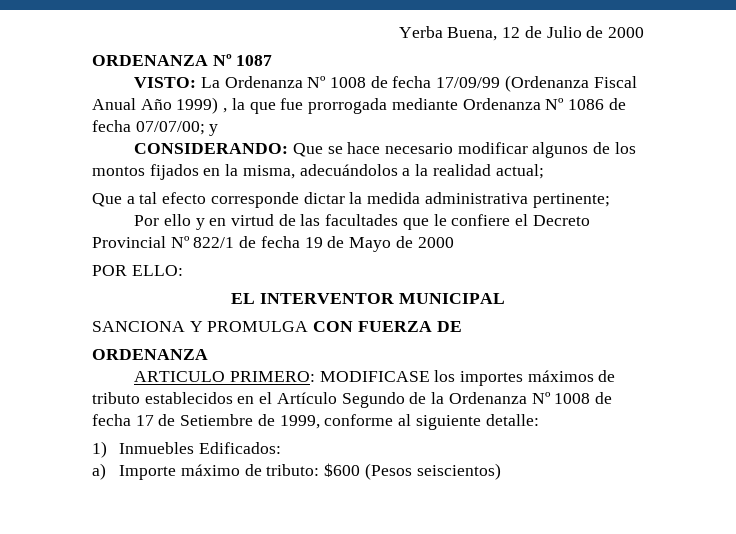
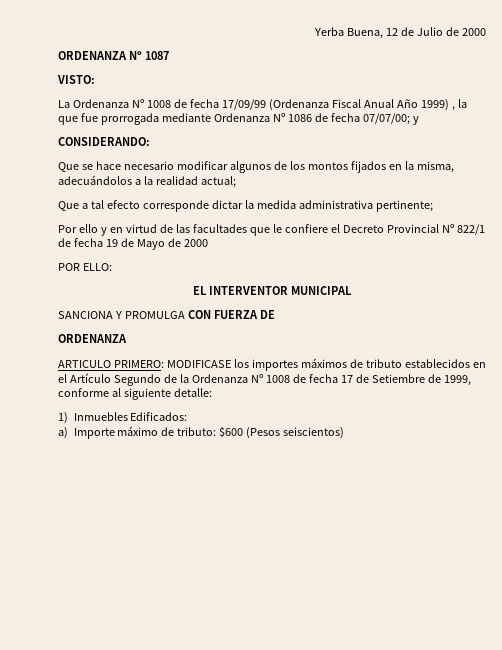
- VISTO: La Ordenanza Nº 1008 de fecha 17/09/99 (Ordenanza Fiscal Anual Año 1999) , la que fue prorrogada mediante Ordenanza Nº 1086 de fecha 07/07/00; y
+ VISTO:
+ La Ordenanza Nº 1008 de fecha 17/09/99 (Ordenanza Fiscal Anual Año 1999) , la que fue prorrogada mediante Ordenanza Nº 1086 de fecha 07/07/00; y
- CONSIDERANDO: Que se hace necesario modificar algunos de los montos fijados en la misma, adecuándolos a la realidad actual;
+ CONSIDERANDO:
+ Que se hace necesario modificar algunos de los montos fijados en la misma, adecuándolos a la realidad actual;

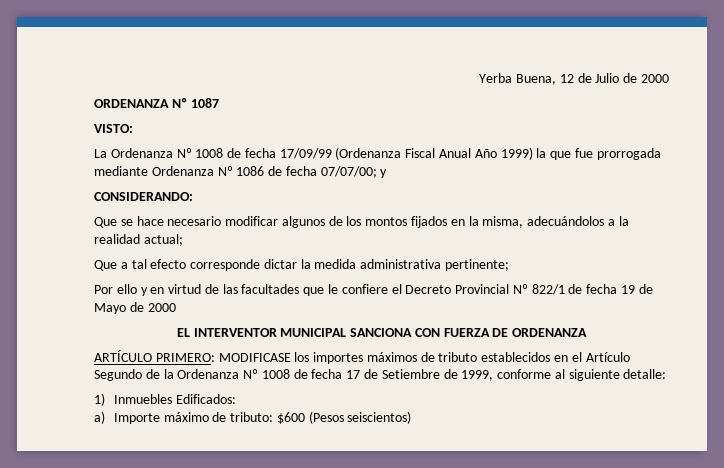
- La Ordenanza Nº 1008 de fecha 17/09/99 (Ordenanza Fiscal Anual Año 1999) , la que fue prorrogada mediante Ordenanza Nº 1086 de fecha 07/07/00; y
+ La Ordenanza Nº 1008 de fecha 17/09/99 (Ordenanza Fiscal Anual Año 1999) la que fue prorrogada mediante Ordenanza Nº 1086 de fecha 07/07/00; y
- POR ELLO:
- EL INTERVENTOR MUNICIPAL
- SANCIONA Y PROMULGA CON FUERZA DE
- ORDENANZA
+ EL INTERVENTOR MUNICIPAL SANCIONA CON FUERZA DE ORDENANZA
- ARTICULO PRIMERO: MODIFICASE los importes máximos de tributo establecidos en el Artículo Segundo de la Ordenanza Nº 1008 de fecha 17 de Setiembre de 1999, conforme al siguiente detalle:
+ ARTÍCULO PRIMERO: MODIFICASE los importes máximos de tributo establecidos en el Artículo Segundo de la Ordenanza Nº 1008 de fecha 17 de Setiembre de 1999, conforme al siguiente detalle:

